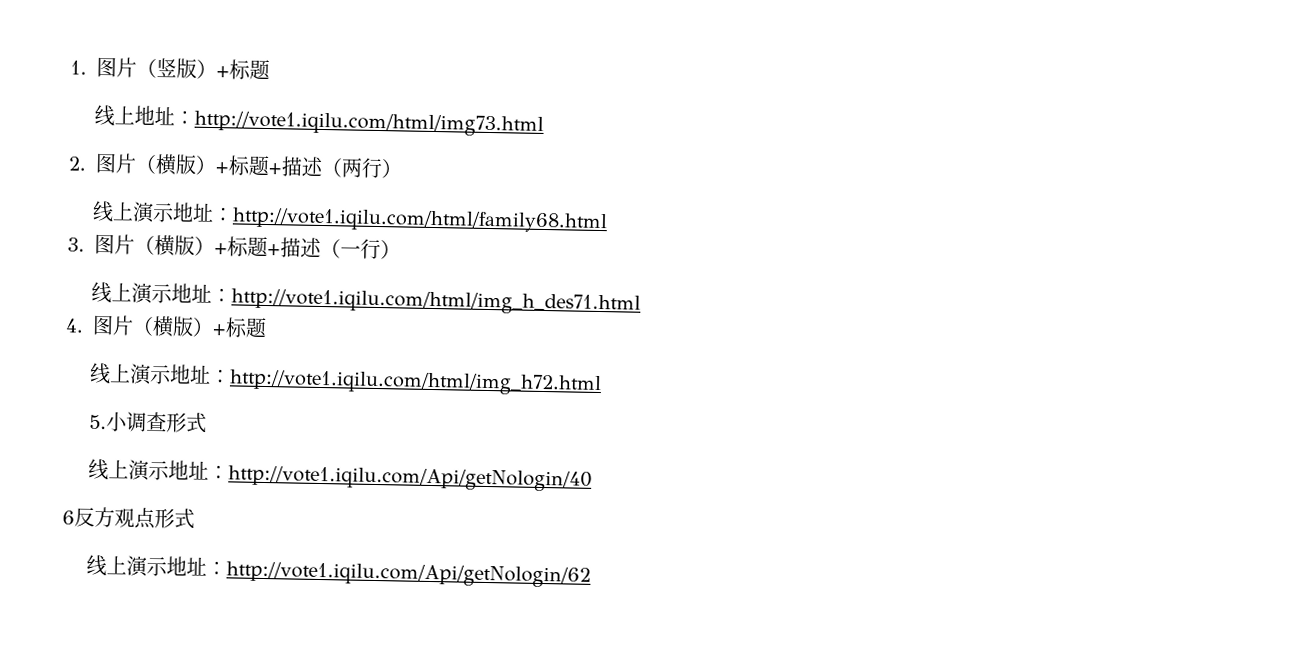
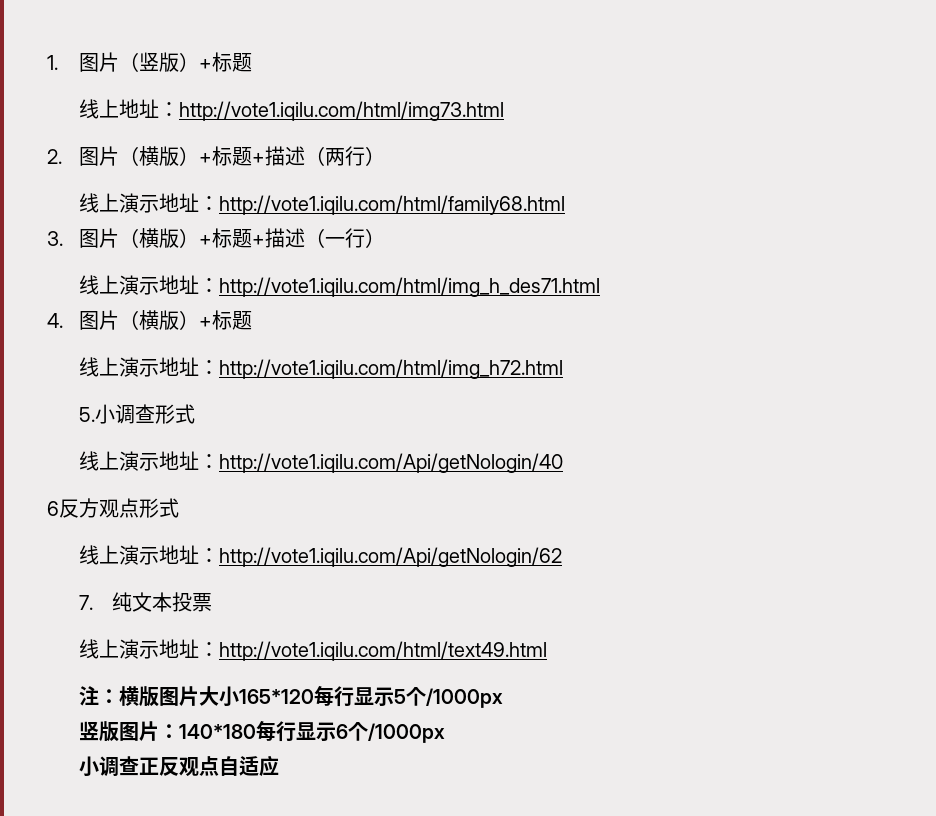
+ 7.纯文本投票
+ 线上演示地址：http://vote1.iqilu.com/html/text49.html
+ 注：横版图片大小165*120每行显示5个/1000px
+ 竖版图片：140*180每行显示6个/1000px
+ 小调查正反观点自适应

